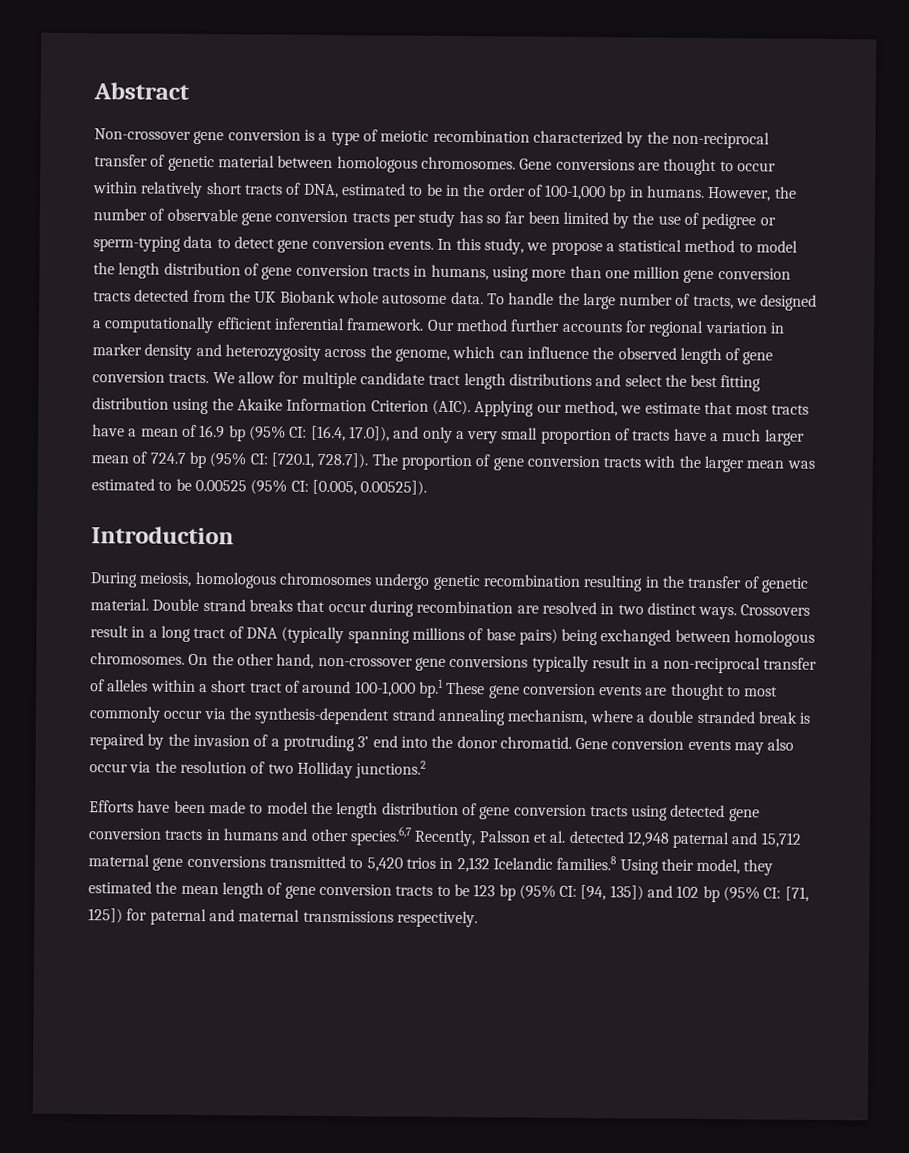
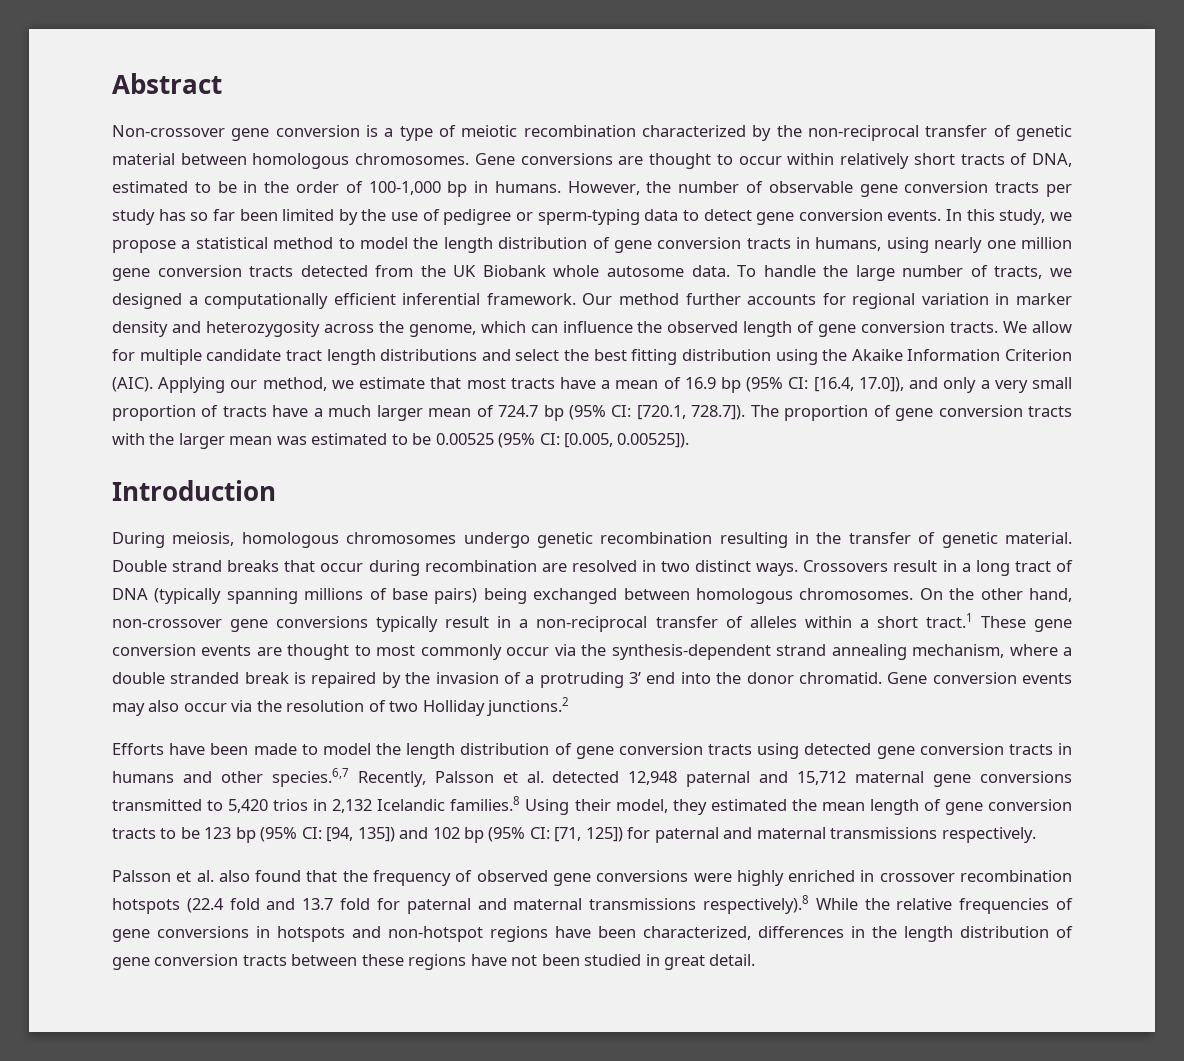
- In this study, we propose a statistical method to model the length distribution of gene conversion tracts in humans, using more than one million gene conversion tracts detected from the UK Biobank whole autosome data.
+ In this study, we propose a statistical method to model the length distribution of gene conversion tracts in humans, using nearly one million gene conversion tracts detected from the UK Biobank whole autosome data.
- On the other hand, non-crossover gene conversions typically result in a non-reciprocal transfer of alleles within a short tract of around 100-1,000 bp.1 These gene conversion events are thought to most commonly occur via the synthesis-dependent strand annealing mechanism, where a double stranded break is repaired by the invasion of a protruding 3’ end into the donor chromatid.
+ On the other hand, non-crossover gene conversions typically result in a non-reciprocal transfer of alleles within a short tract.1 These gene conversion events are thought to most commonly occur via the synthesis-dependent strand annealing mechanism, where a double stranded break is repaired by the invasion of a protruding 3’ end into the donor chromatid.
+ Palsson et al. also found that the frequency of observed gene conversions were highly enriched in crossover recombination hotspots (22.4 fold and 13.7 fold for paternal and maternal transmissions respectively).8 While the relative frequencies of gene conversions in hotspots and non-hotspot regions have been characterized, differences in the length distribution of gene conversion tracts between these regions have not been studied in great detail.

